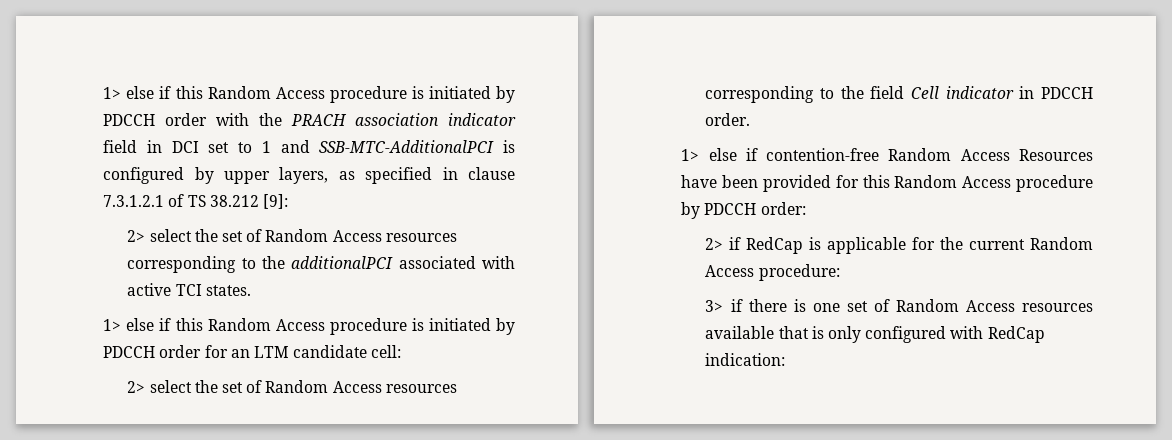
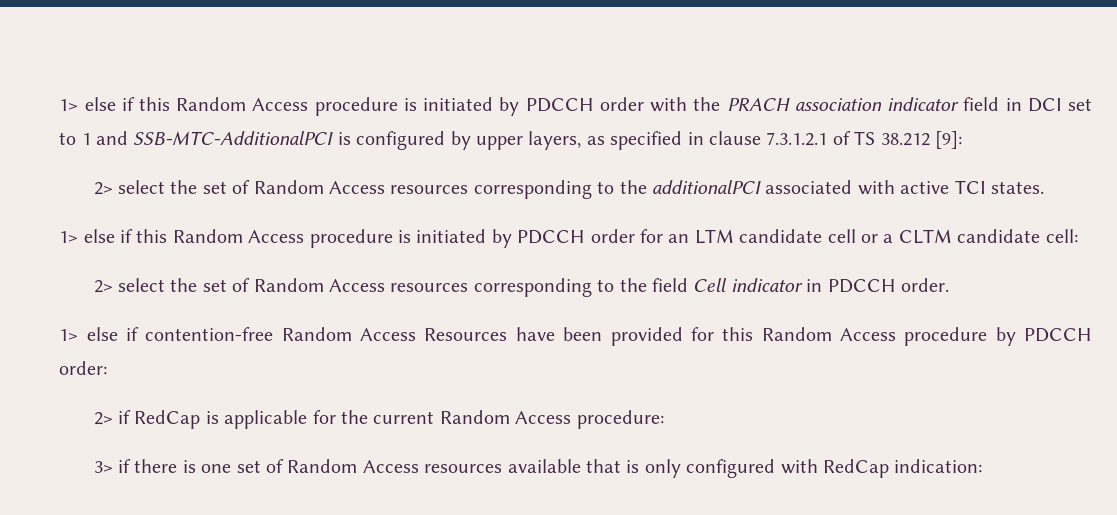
- 1> else if this Random Access procedure is initiated by PDCCH order for an LTM candidate cell:
+ 1> else if this Random Access procedure is initiated by PDCCH order for an LTM candidate cell or a CLTM candidate cell:

